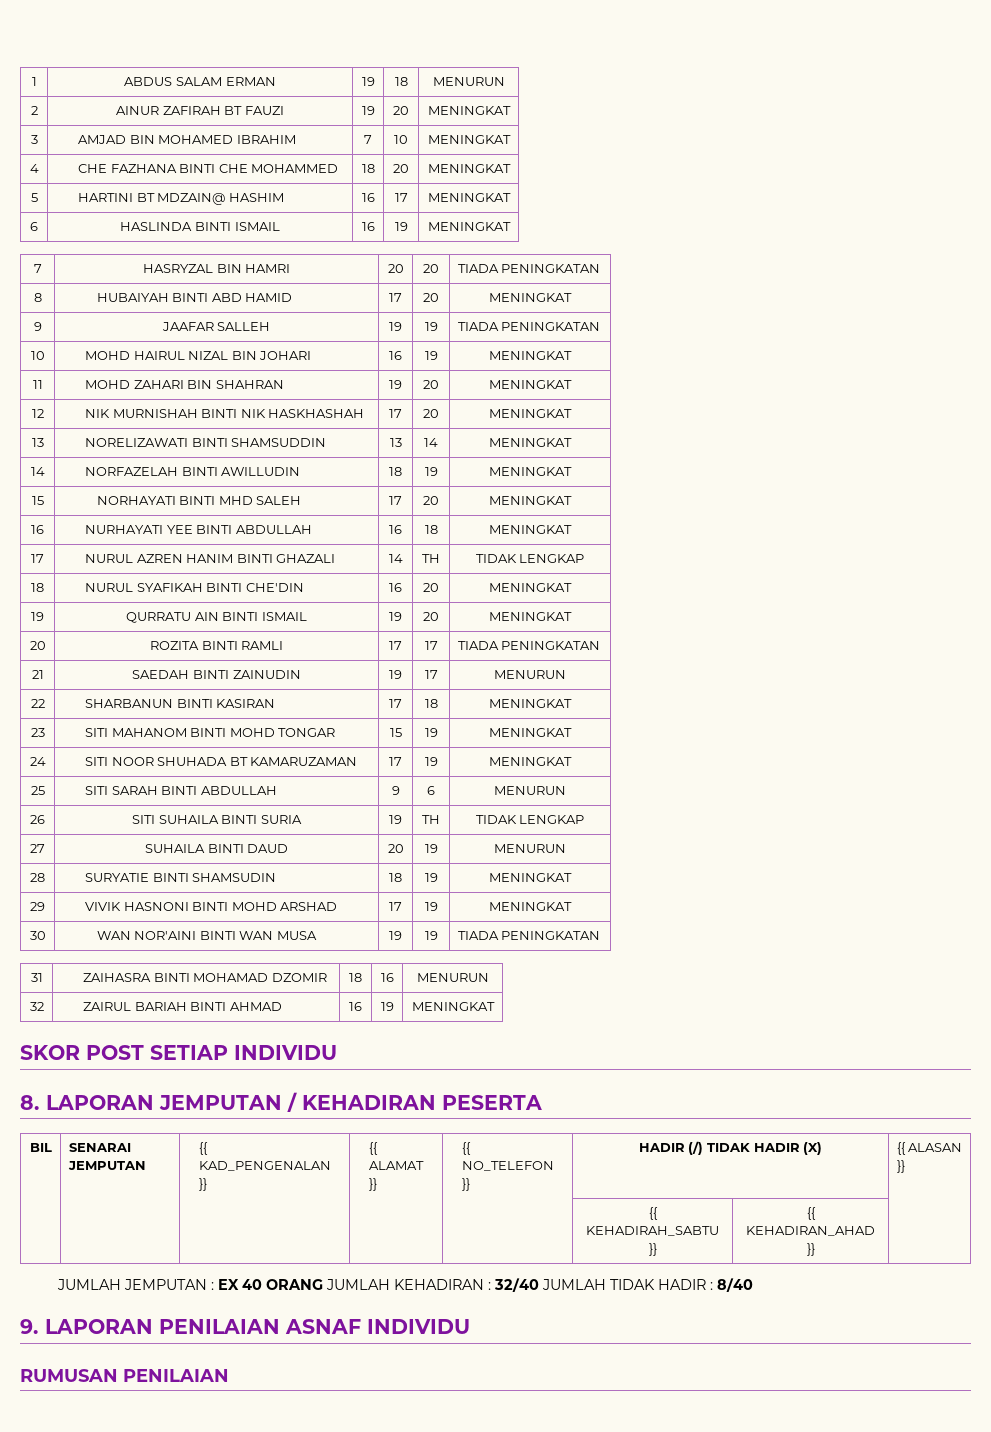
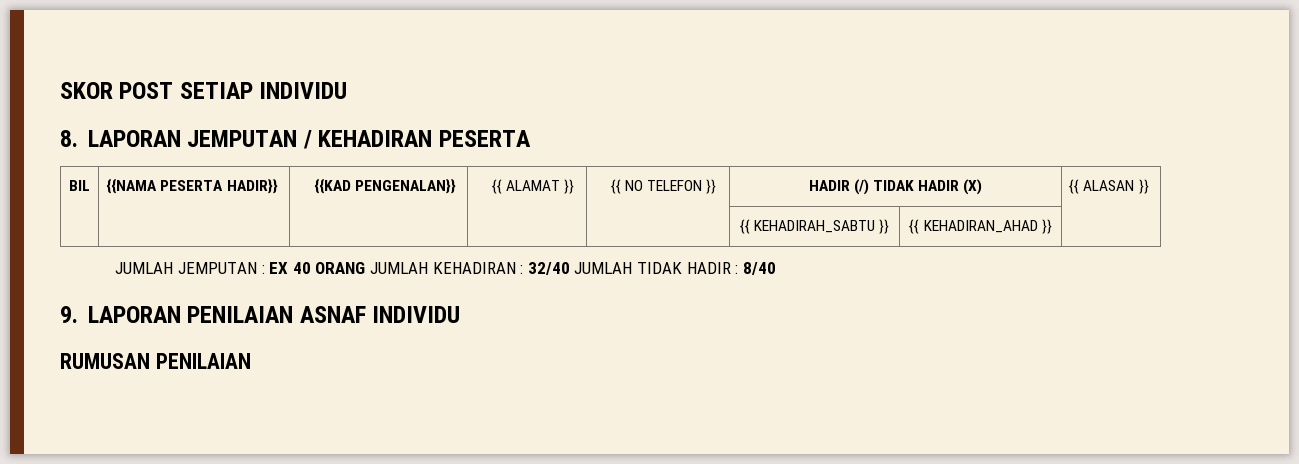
- 1 | ABDUS SALAM ERMAN | 19 | 18 | MENURUN
- 2 | AINUR ZAFIRAH BT FAUZI | 19 | 20 | MENINGKAT
- 3 | AMJAD BIN MOHAMED IBRAHIM | 7 | 10 | MENINGKAT
- 4 | CHE FAZHANA BINTI CHE MOHAMMED | 18 | 20 | MENINGKAT
- 5 | HARTINI BT MDZAIN@ HASHIM | 16 | 17 | MENINGKAT
- 6 | HASLINDA BINTI ISMAIL | 16 | 19 | MENINGKAT
- 7 | HASRYZAL BIN HAMRI | 20 | 20 | TIADA PENINGKATAN
- 8 | HUBAIYAH BINTI ABD HAMID | 17 | 20 | MENINGKAT
- 9 | JAAFAR SALLEH | 19 | 19 | TIADA PENINGKATAN
- 10 | MOHD HAIRUL NIZAL BIN JOHARI | 16 | 19 | MENINGKAT
- 11 | MOHD ZAHARI BIN SHAHRAN | 19 | 20 | MENINGKAT
- 12 | NIK MURNISHAH BINTI NIK HASKHASHAH | 17 | 20 | MENINGKAT
- 13 | NORELIZAWATI BINTI SHAMSUDDIN | 13 | 14 | MENINGKAT
- 14 | NORFAZELAH BINTI AWILLUDIN | 18 | 19 | MENINGKAT
- 15 | NORHAYATI BINTI MHD SALEH | 17 | 20 | MENINGKAT
- 16 | NURHAYATI YEE BINTI ABDULLAH | 16 | 18 | MENINGKAT
- 17 | NURUL AZREN HANIM BINTI GHAZALI | 14 | TH | TIDAK LENGKAP
- 18 | NURUL SYAFIKAH BINTI CHE'DIN | 16 | 20 | MENINGKAT
- 19 | QURRATU AIN BINTI ISMAIL | 19 | 20 | MENINGKAT
- 20 | ROZITA BINTI RAMLI | 17 | 17 | TIADA PENINGKATAN
- 21 | SAEDAH BINTI ZAINUDIN | 19 | 17 | MENURUN
- 22 | SHARBANUN BINTI KASIRAN | 17 | 18 | MENINGKAT
- 23 | SITI MAHANOM BINTI MOHD TONGAR | 15 | 19 | MENINGKAT
- 24 | SITI NOOR SHUHADA BT KAMARUZAMAN | 17 | 19 | MENINGKAT
- 25 | SITI SARAH BINTI ABDULLAH | 9 | 6 | MENURUN
- 26 | SITI SUHAILA BINTI SURIA | 19 | TH | TIDAK LENGKAP
- 27 | SUHAILA BINTI DAUD | 20 | 19 | MENURUN
- 28 | SURYATIE BINTI SHAMSUDIN | 18 | 19 | MENINGKAT
- 29 | VIVIK HASNONI BINTI MOHD ARSHAD | 17 | 19 | MENINGKAT
- 30 | WAN NOR'AINI BINTI WAN MUSA | 19 | 19 | TIADA PENINGKATAN
- 31 | ZAIHASRA BINTI MOHAMAD DZOMIR | 18 | 16 | MENURUN
- 32 | ZAIRUL BARIAH BINTI AHMAD | 16 | 19 | MENINGKAT
- BIL | SENARAI JEMPUTAN | {{ KAD_PENGENALAN }} | {{ ALAMAT }} | {{ NO_TELEFON }} | HADIR (/) TIDAK HADIR (X) | {{ ALASAN }}
+ BIL | {{NAMA PESERTA HADIR}} | {{KAD PENGENALAN}} | {{ ALAMAT }} | {{ NO TELEFON }} | HADIR (/) TIDAK HADIR (X) | {{ ALASAN }}

